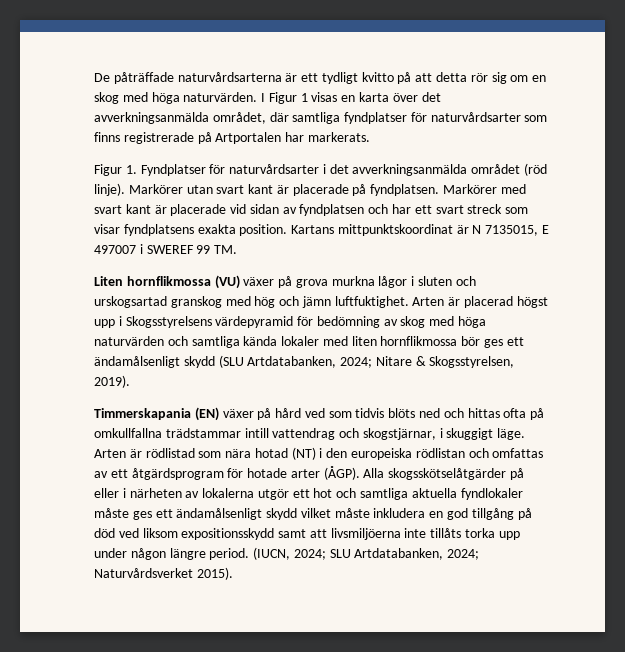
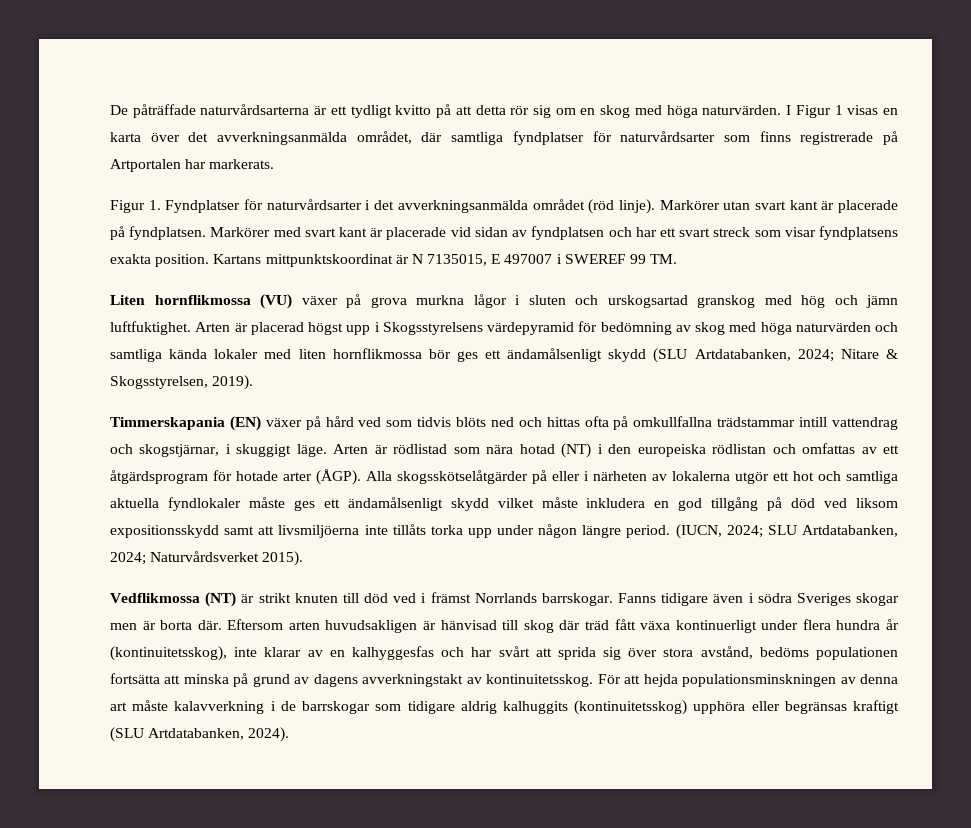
+ Vedflikmossa (NT) är strikt knuten till död ved i främst Norrlands barrskogar. Fanns tidigare även i södra Sveriges skogar men är borta där. Eftersom arten huvudsakligen är hänvisad till skog där träd fått växa kontinuerligt under flera hundra år (kontinuitetsskog), inte klarar av en kalhyggesfas och har svårt att sprida sig över stora avstånd, bedöms populationen fortsätta att minska på grund av dagens avverkningstakt av kontinuitetsskog. För att hejda populationsminskningen av denna art måste kalavverkning i de barrskogar som tidigare aldrig kalhuggits (kontinuitetsskog) upphöra eller begränsas kraftigt (SLU Artdatabanken, 2024).

